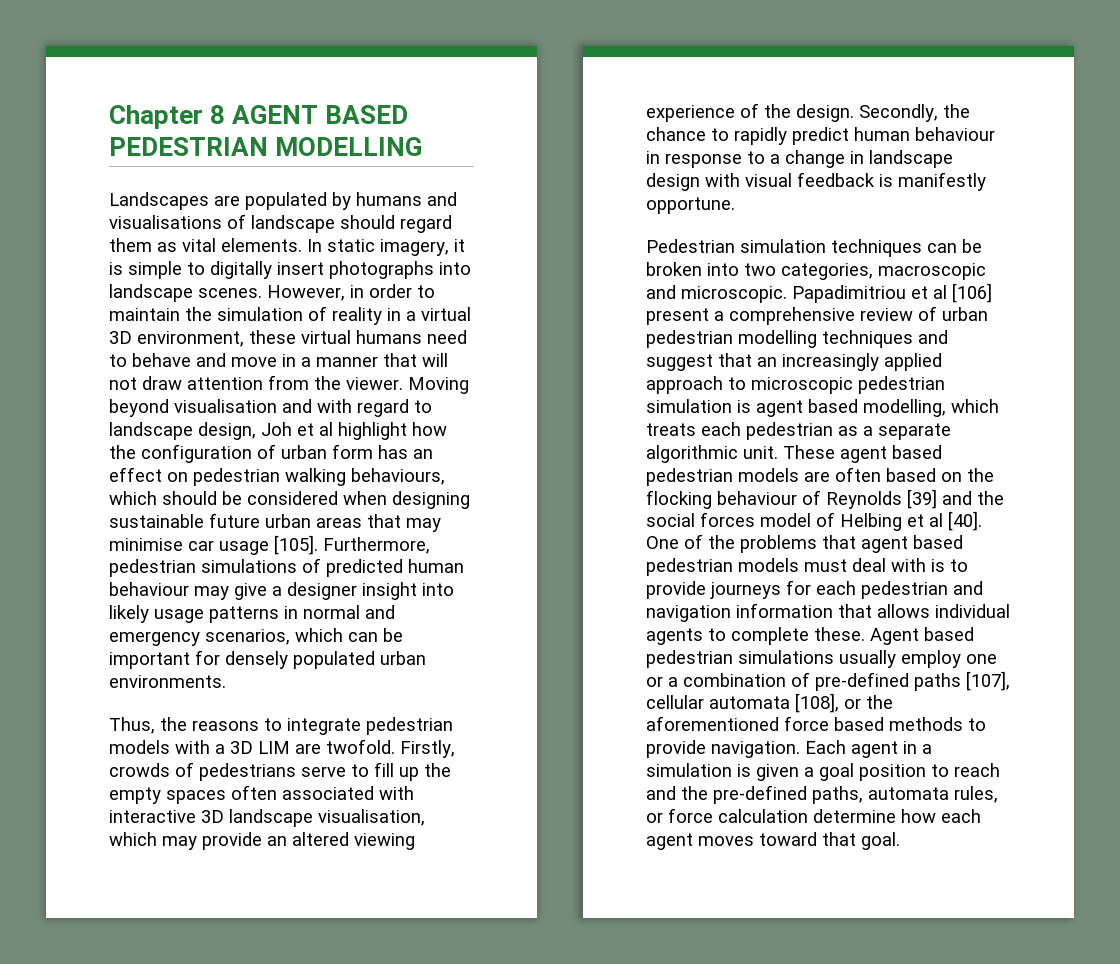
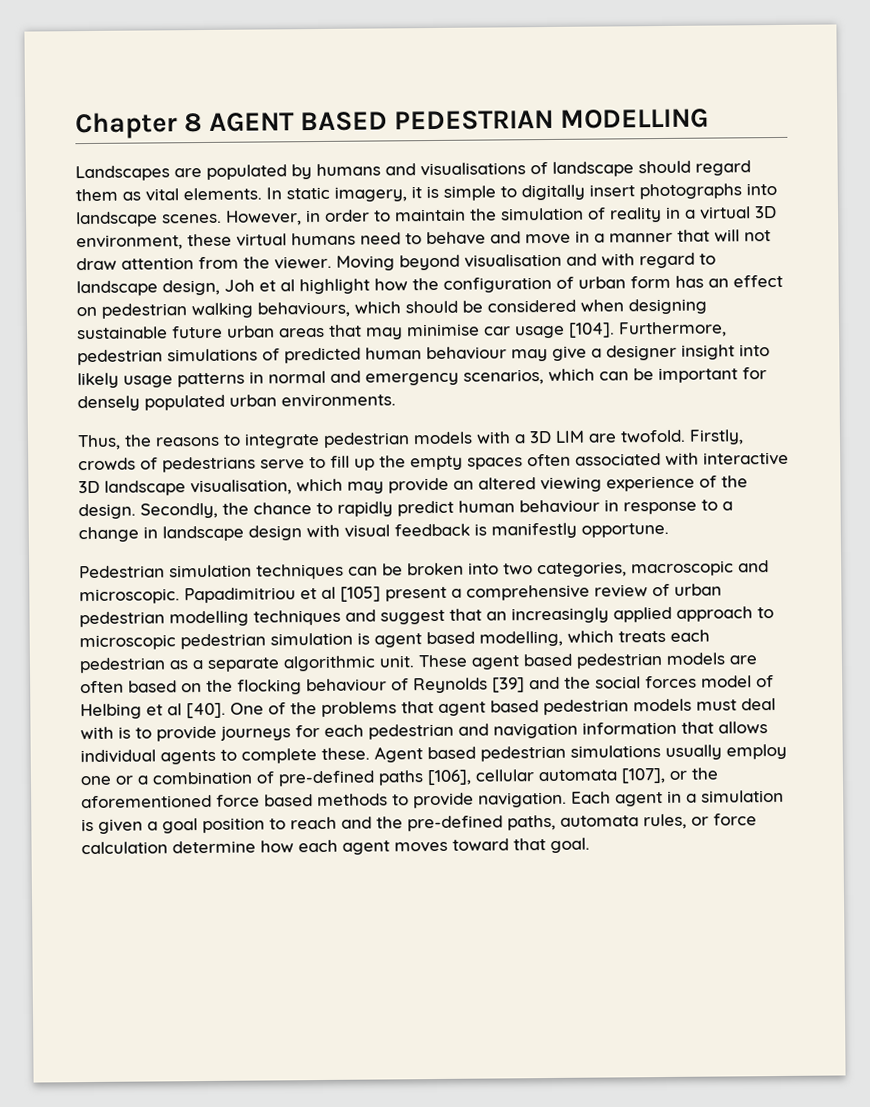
- Moving beyond visualisation and with regard to landscape design, Joh et al highlight how the configuration of urban form has an effect on pedestrian walking behaviours, which should be considered when designing sustainable future urban areas that may minimise car usage [105].
+ Moving beyond visualisation and with regard to landscape design, Joh et al highlight how the configuration of urban form has an effect on pedestrian walking behaviours, which should be considered when designing sustainable future urban areas that may minimise car usage [104].
- Papadimitriou et al [106] present a comprehensive review of urban pedestrian modelling techniques and suggest that an increasingly applied approach to microscopic pedestrian simulation is agent based modelling, which treats each pedestrian as a separate algorithmic unit.
+ Papadimitriou et al [105] present a comprehensive review of urban pedestrian modelling techniques and suggest that an increasingly applied approach to microscopic pedestrian simulation is agent based modelling, which treats each pedestrian as a separate algorithmic unit.
- Agent based pedestrian simulations usually employ one or a combination of pre-defined paths [107], cellular automata [108], or the aforementioned force based methods to provide navigation.
+ Agent based pedestrian simulations usually employ one or a combination of pre-defined paths [106], cellular automata [107], or the aforementioned force based methods to provide navigation.

